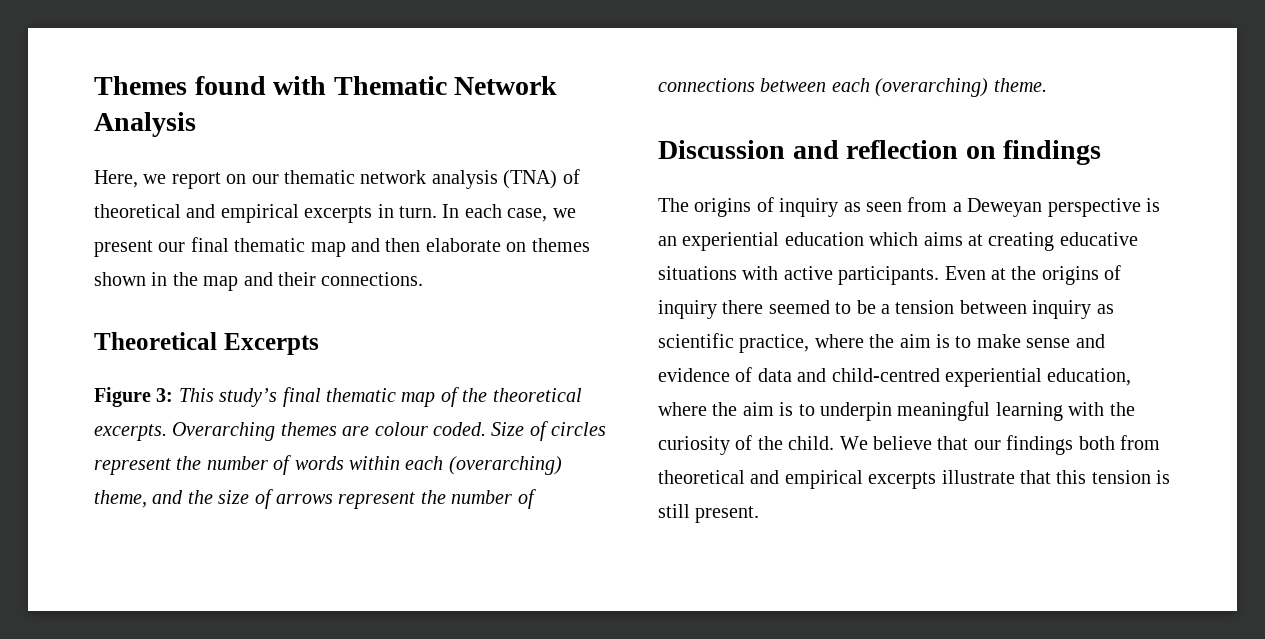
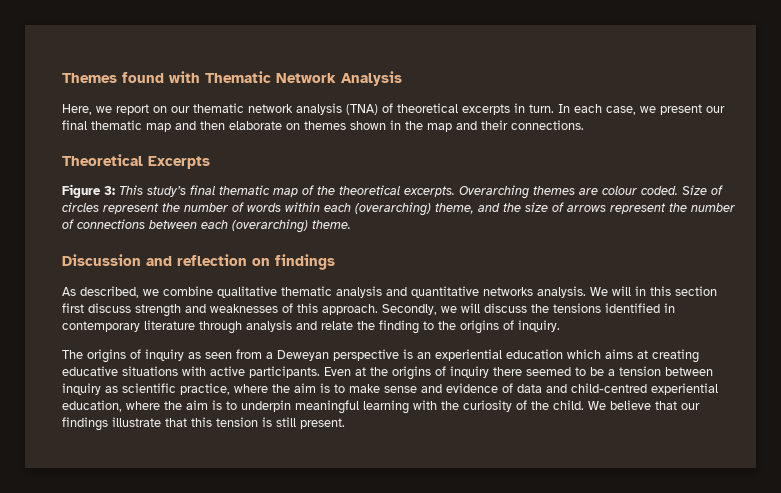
- Here, we report on our thematic network analysis (TNA) of theoretical and empirical excerpts in turn.
+ Here, we report on our thematic network analysis (TNA) of theoretical excerpts in turn.
+ As described, we combine qualitative thematic analysis and quantitative networks analysis. We will in this section first discuss strength and weaknesses of this approach. Secondly, we will discuss the tensions identified in contemporary literature through analysis and relate the finding to the origins of inquiry.
- We believe that our findings both from theoretical and empirical excerpts illustrate that this tension is still present.
+ We believe that our findings illustrate that this tension is still present.

